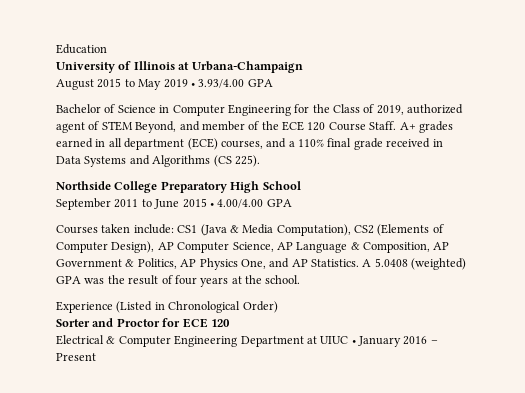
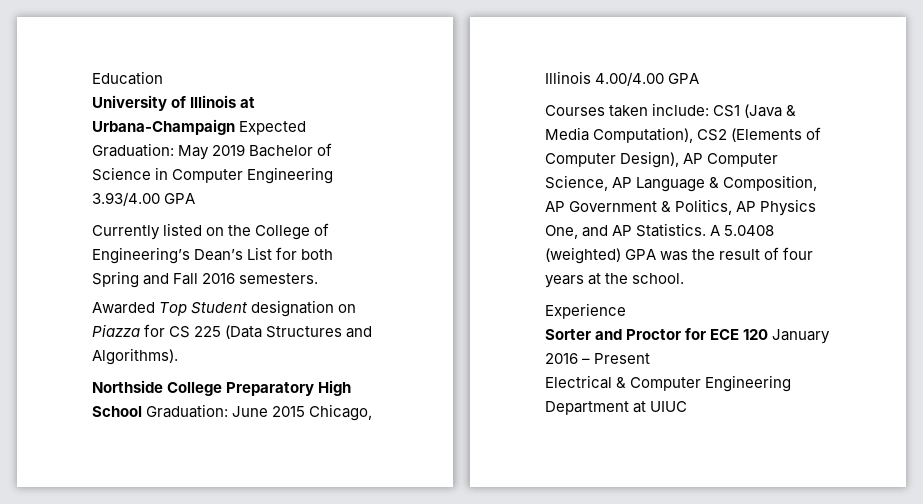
- University of Illinois at Urbana-Champaign
- August 2015 to May 2019 • 3.93/4.00 GPA
- Bachelor of Science in Computer Engineering for the Class of 2019, authorized agent of STEM Beyond, and member of the ECE 120 Course Staff. A+ grades earned in all department (ECE) courses, and a 110% final grade received in Data Systems and Algorithms (CS 225).
+ University of Illinois at Urbana-Champaign Expected Graduation: May 2019 Bachelor of Science in Computer Engineering 3.93/4.00 GPA
+ Currently listed on the College of Engineering’s Dean’s List for both Spring and Fall 2016 semesters.
+ Awarded Top Student designation on Piazza for CS 225 (Data Structures and Algorithms).
- Northside College Preparatory High School
- September 2011 to June 2015 • 4.00/4.00 GPA
+ Northside College Preparatory High School Graduation: June 2015 Chicago, Illinois 4.00/4.00 GPA
- Experience (Listed in Chronological Order)
+ Experience
- Sorter and Proctor for ECE 120
+ Sorter and Proctor for ECE 120 January 2016 – Present
- Electrical & Computer Engineering Department at UIUC • January 2016 – Present
+ Electrical & Computer Engineering Department at UIUC

